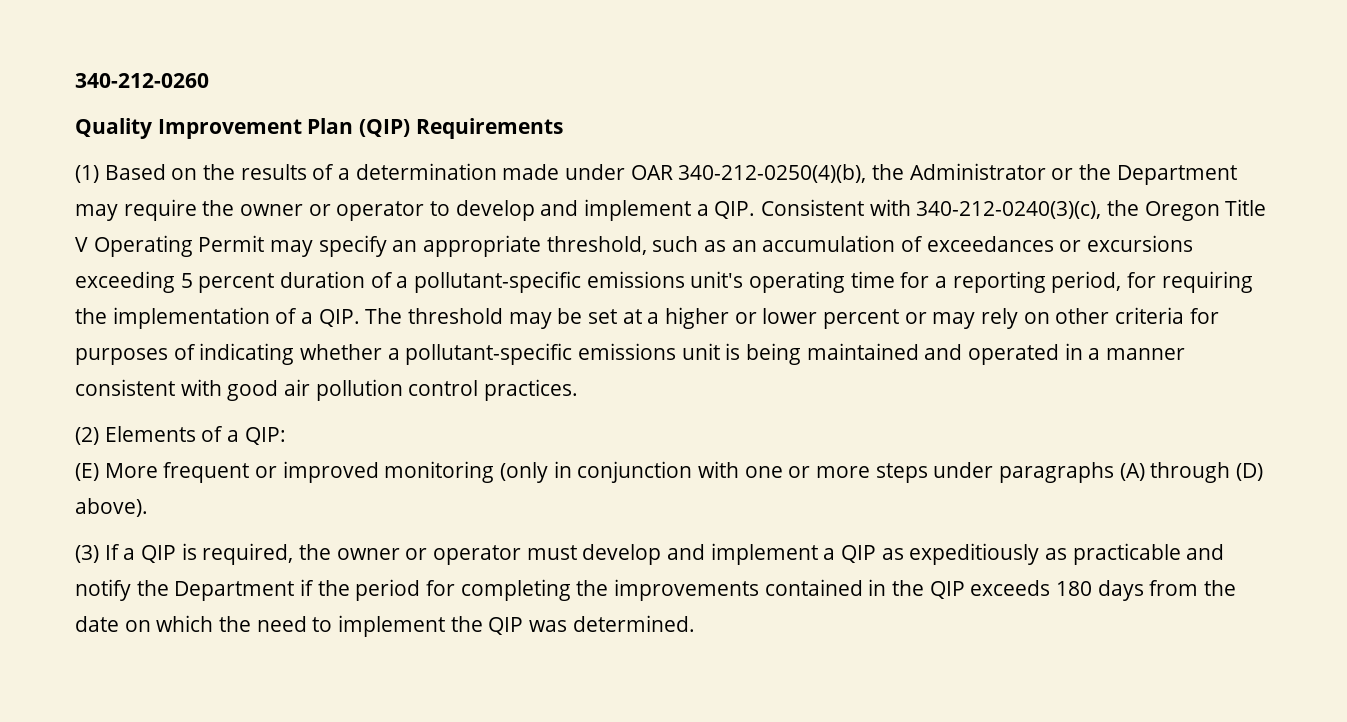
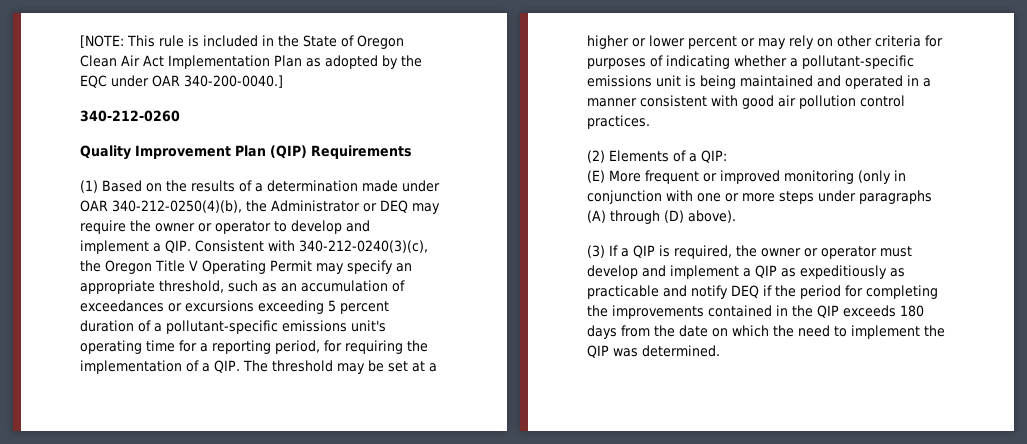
+ [NOTE: This rule is included in the State of Oregon Clean Air Act Implementation Plan as adopted by the EQC under OAR 340-200-0040.]
- (1) Based on the results of a determination made under OAR 340-212-0250(4)(b), the Administrator or the Department may require the owner or operator to develop and implement a QIP. Consistent with 340-212-0240(3)(c), the Oregon Title V Operating Permit may specify an appropriate threshold, such as an accumulation of exceedances or excursions exceeding 5 percent duration of a pollutant-specific emissions unit's operating time for a reporting period, for requiring the implementation of a QIP. The threshold may be set at a higher or lower percent or may rely on other criteria for purposes of indicating whether a pollutant-specific emissions unit is being maintained and operated in a manner consistent with good air pollution control practices.
+ (1) Based on the results of a determination made under OAR 340-212-0250(4)(b), the Administrator or DEQ may require the owner or operator to develop and implement a QIP. Consistent with 340-212-0240(3)(c), the Oregon Title V Operating Permit may specify an appropriate threshold, such as an accumulation of exceedances or excursions exceeding 5 percent duration of a pollutant-specific emissions unit's operating time for a reporting period, for requiring the implementation of a QIP. The threshold may be set at a higher or lower percent or may rely on other criteria for purposes of indicating whether a pollutant-specific emissions unit is being maintained and operated in a manner consistent with good air pollution control practices.
- (3) If a QIP is required, the owner or operator must develop and implement a QIP as expeditiously as practicable and notify the Department if the period for completing the improvements contained in the QIP exceeds 180 days from the date on which the need to implement the QIP was determined.
+ (3) If a QIP is required, the owner or operator must develop and implement a QIP as expeditiously as practicable and notify DEQ if the period for completing the improvements contained in the QIP exceeds 180 days from the date on which the need to implement the QIP was determined.

